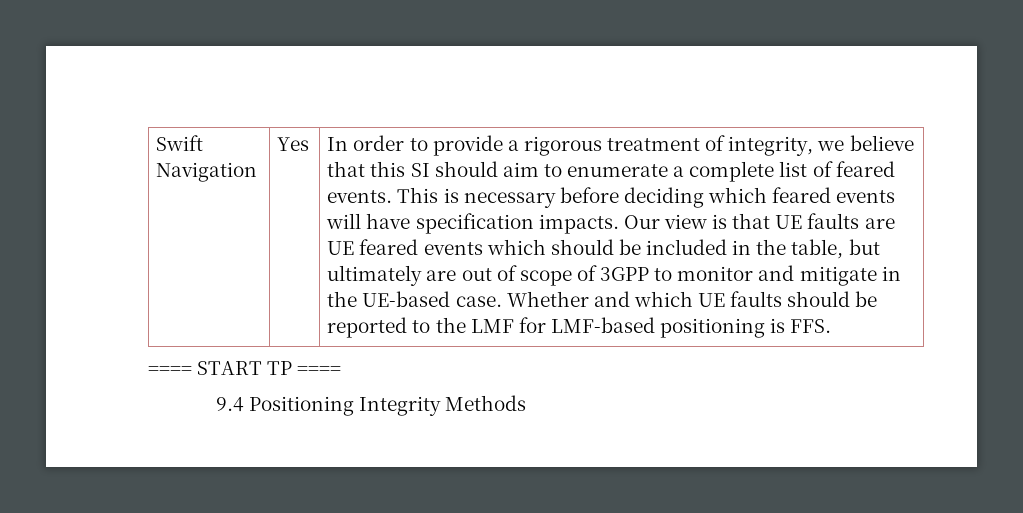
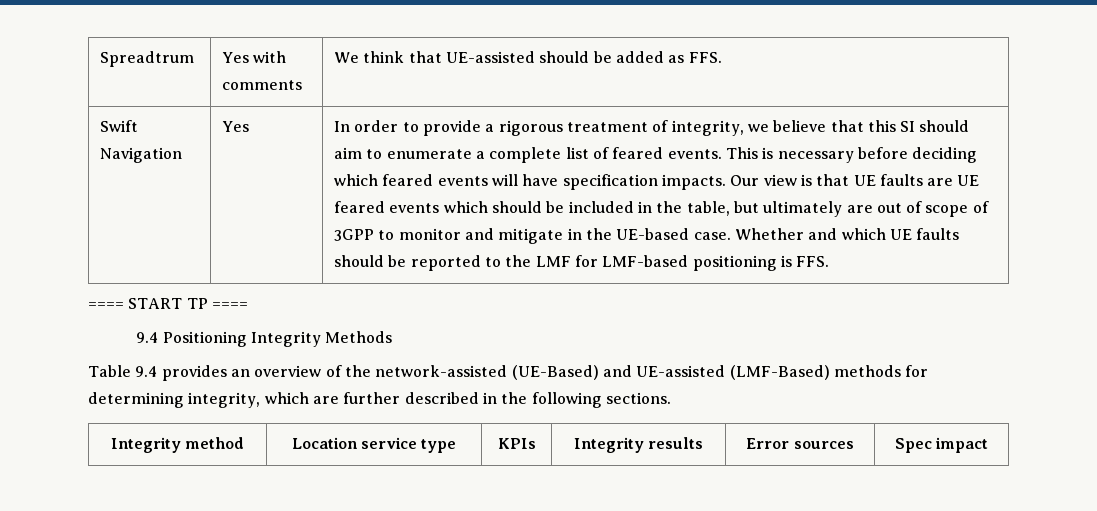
+ Spreadtrum | Yes with comments | We think that UE-assisted should be added as FFS.
+ Table 9.4 provides an overview of the network-assisted (UE-Based) and UE-assisted (LMF-Based) methods for determining integrity, which are further described in the following sections.
+ Integrity method | Location service type | KPIs | Integrity results | Error sources | Spec impact

